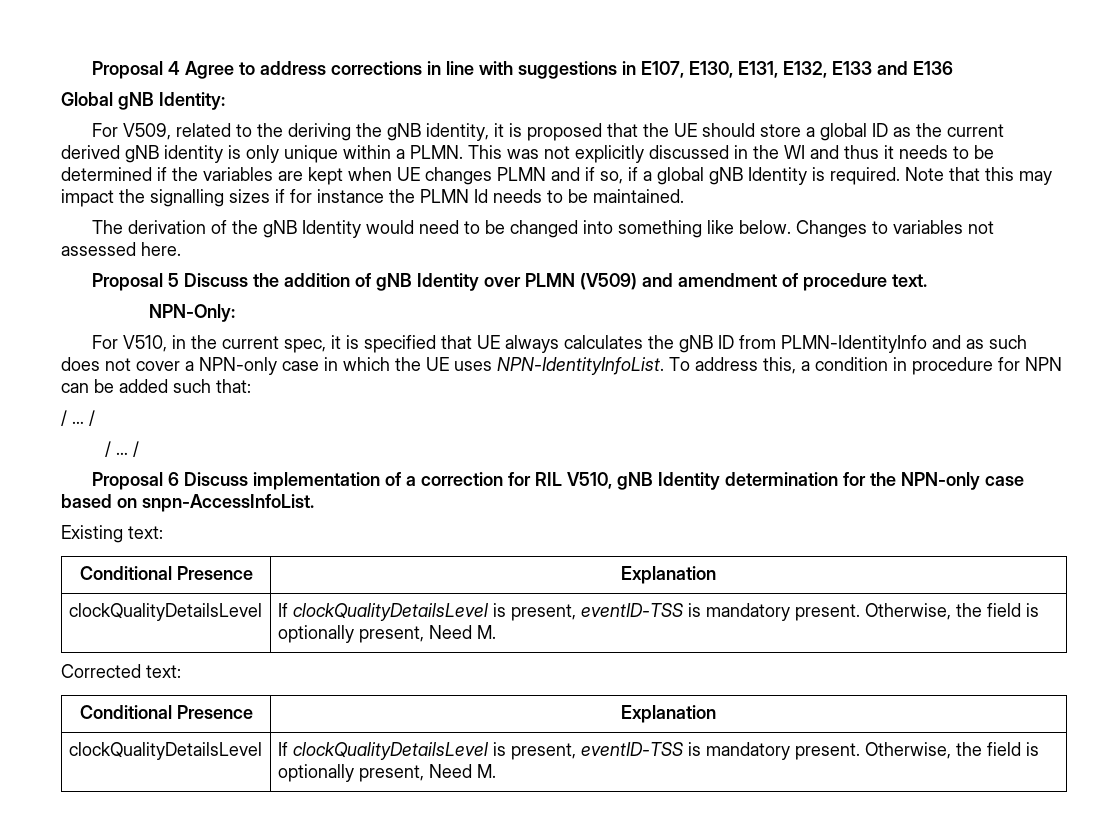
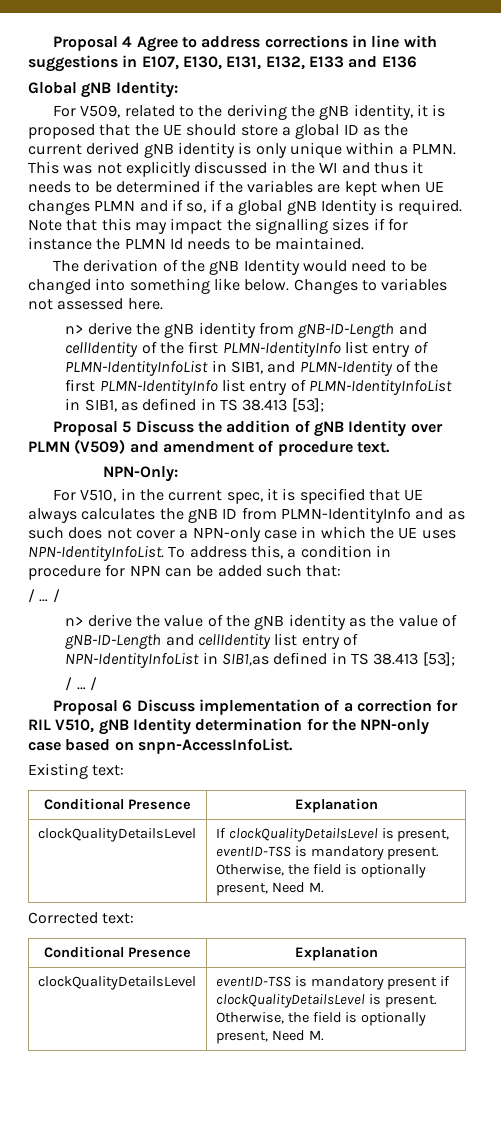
+ n> derive the gNB identity from gNB-ID-Length and cellIdentity of the first PLMN-IdentityInfo list entry of PLMN-IdentityInfoList in SIB1, and PLMN-Identity of the first PLMN-IdentityInfo list entry of PLMN-IdentityInfoList in SIB1, as defined in TS 38.413 [53];
+ n> derive the value of the gNB identity as the value of gNB-ID-Length and cellIdentity list entry of NPN-IdentityInfoList in SIB1,as defined in TS 38.413 [53];
  Corrected text:
  Conditional Presence | Explanation
- clockQualityDetailsLevel | If clockQualityDetailsLevel is present, eventID-TSS is mandatory present. Otherwise, the field is optionally present, Need M.
+ clockQualityDetailsLevel | eventID-TSS is mandatory present if clockQualityDetailsLevel is present. Otherwise, the field is optionally present, Need M.

